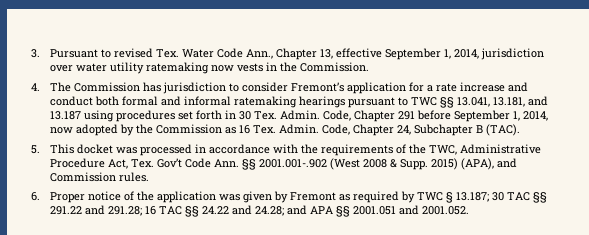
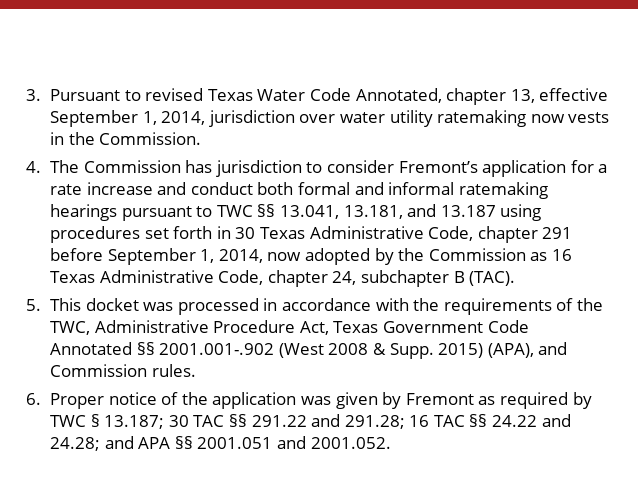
- 3. Pursuant to revised Tex. Water Code Ann., Chapter 13, effective September 1, 2014, jurisdiction over water utility ratemaking now vests in the Commission.
+ 3. Pursuant to revised Texas Water Code Annotated, chapter 13, effective September 1, 2014, jurisdiction over water utility ratemaking now vests in the Commission.
- 4. The Commission has jurisdiction to consider Fremont’s application for a rate increase and conduct both formal and informal ratemaking hearings pursuant to TWC §§ 13.041, 13.181, and 13.187 using procedures set forth in 30 Tex. Admin. Code, Chapter 291 before September 1, 2014, now adopted by the Commission as 16 Tex. Admin. Code, Chapter 24, Subchapter B (TAC).
+ 4. The Commission has jurisdiction to consider Fremont’s application for a rate increase and conduct both formal and informal ratemaking hearings pursuant to TWC §§ 13.041, 13.181, and 13.187 using procedures set forth in 30 Texas Administrative Code, chapter 291 before September 1, 2014, now adopted by the Commission as 16 Texas Administrative Code, chapter 24, subchapter B (TAC).
- 5. This docket was processed in accordance with the requirements of the TWC, Administrative Procedure Act, Tex. Gov’t Code Ann. §§ 2001.001-.902 (West 2008 & Supp.
+ 5. This docket was processed in accordance with the requirements of the TWC, Administrative Procedure Act, Texas Government Code Annotated §§ 2001.001-.902 (West 2008 & Supp.

